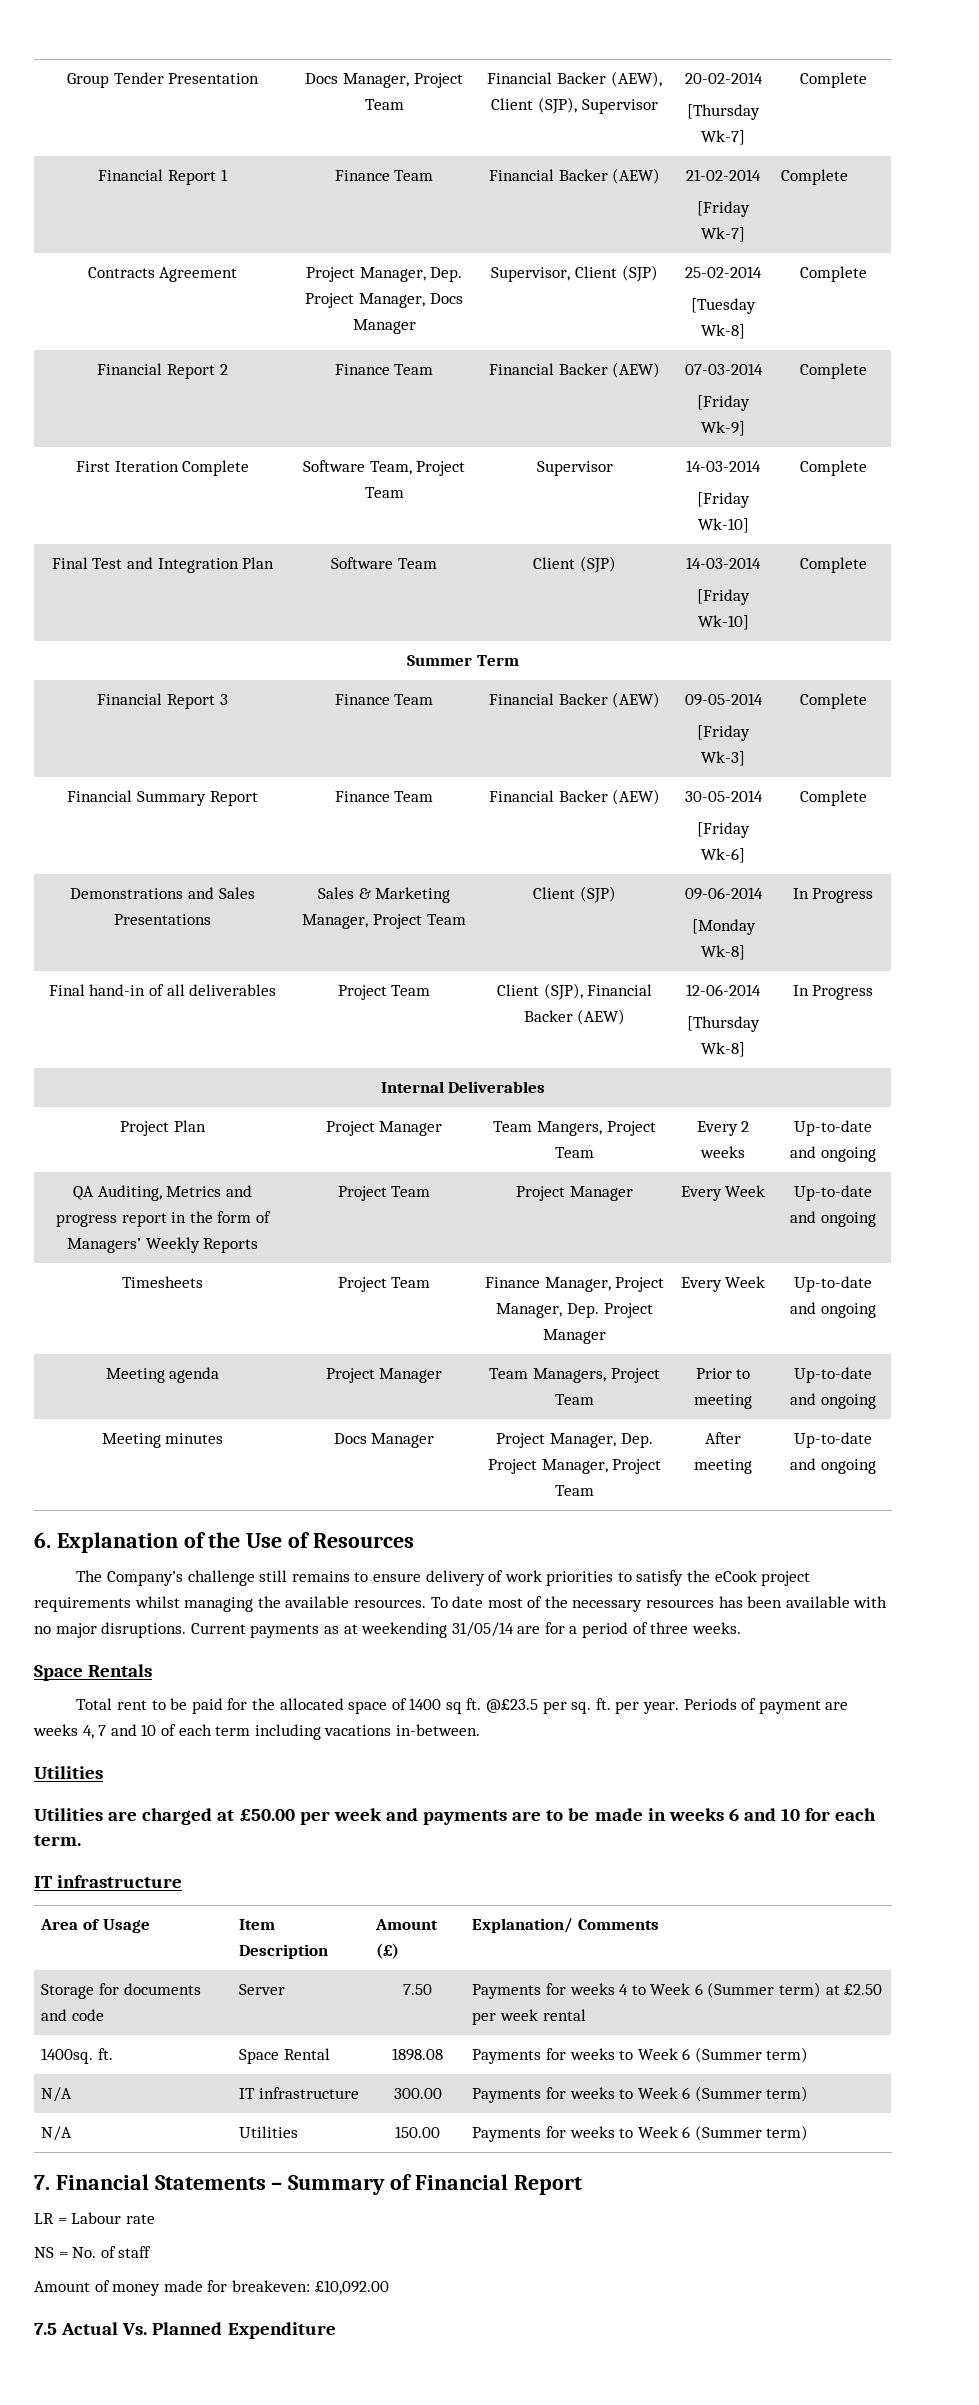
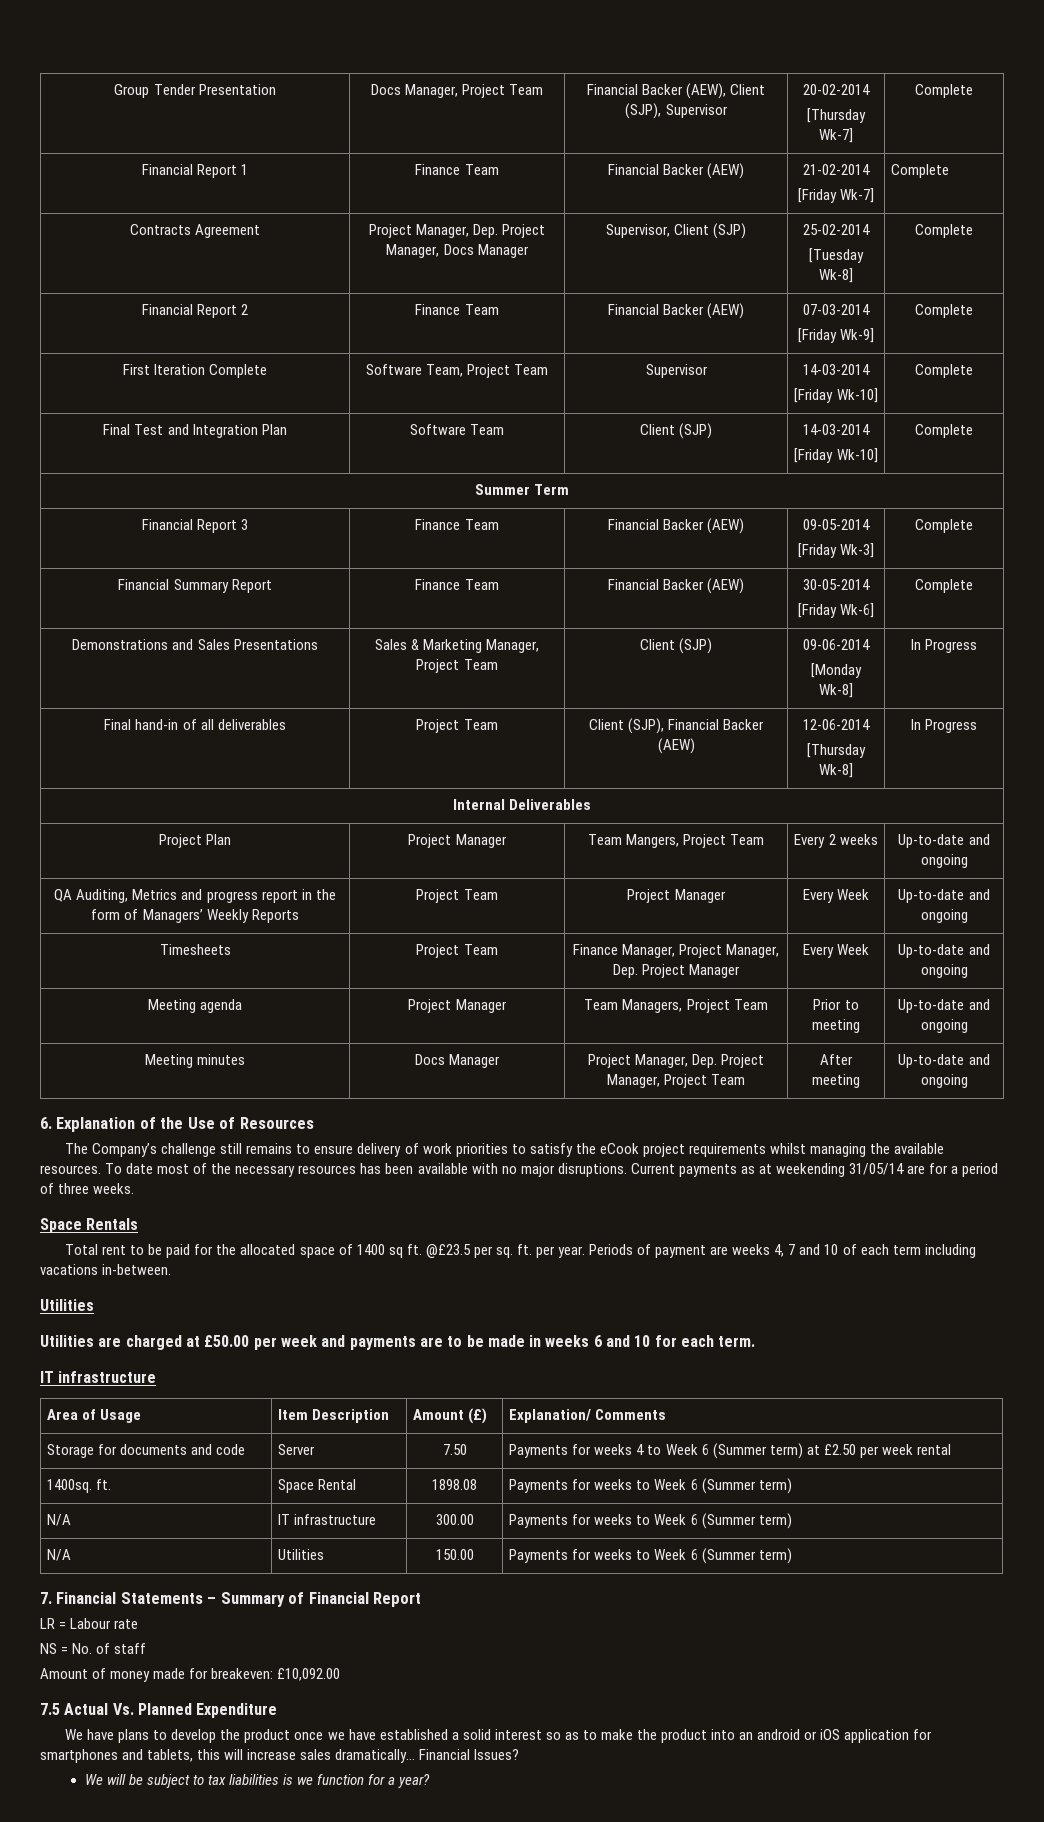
+ We have plans to develop the product once we have established a solid interest so as to make the product into an android or iOS application for smartphones and tablets, this will increase sales dramatically… Financial Issues?
+ We will be subject to tax liabilities is we function for a year?

